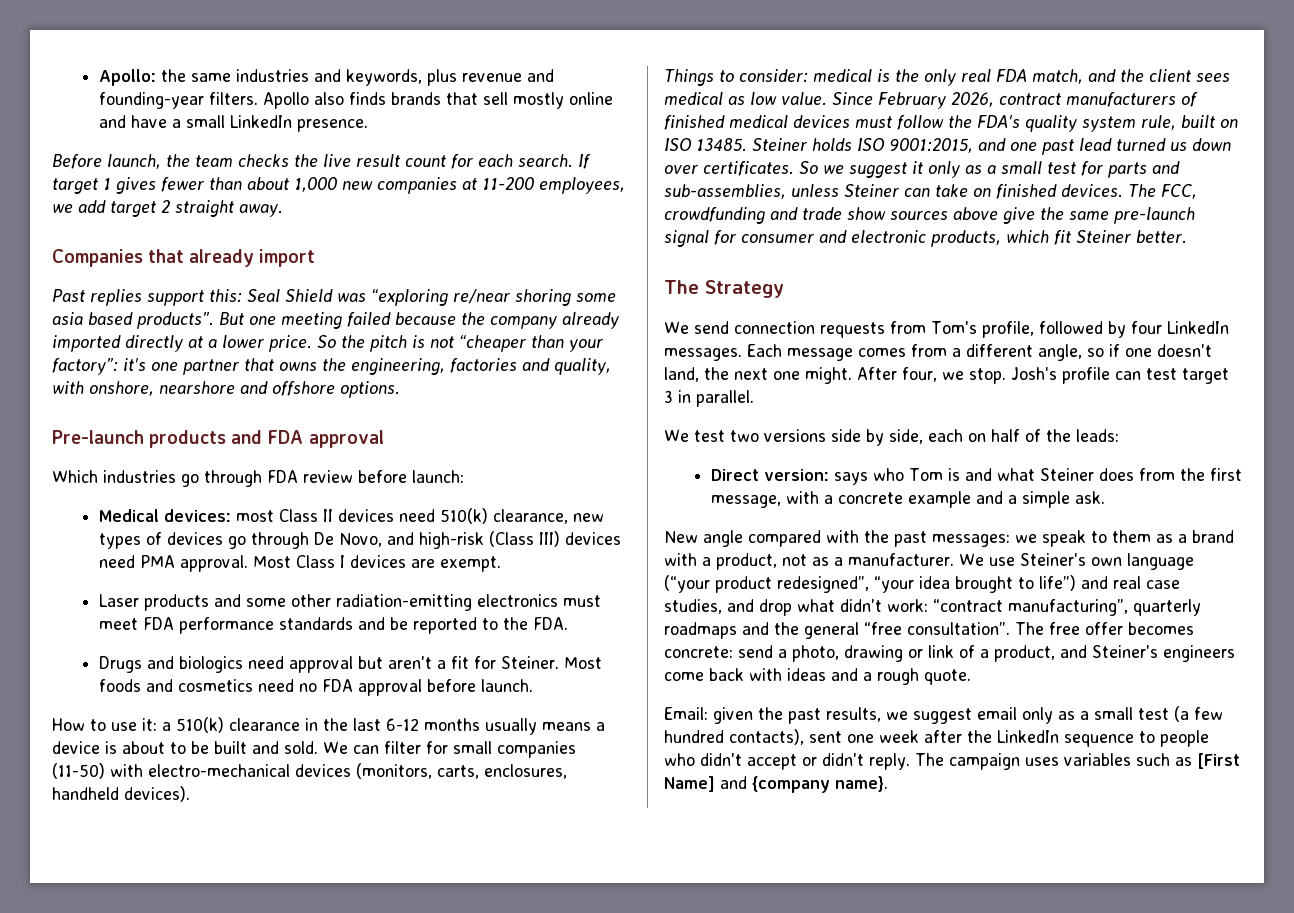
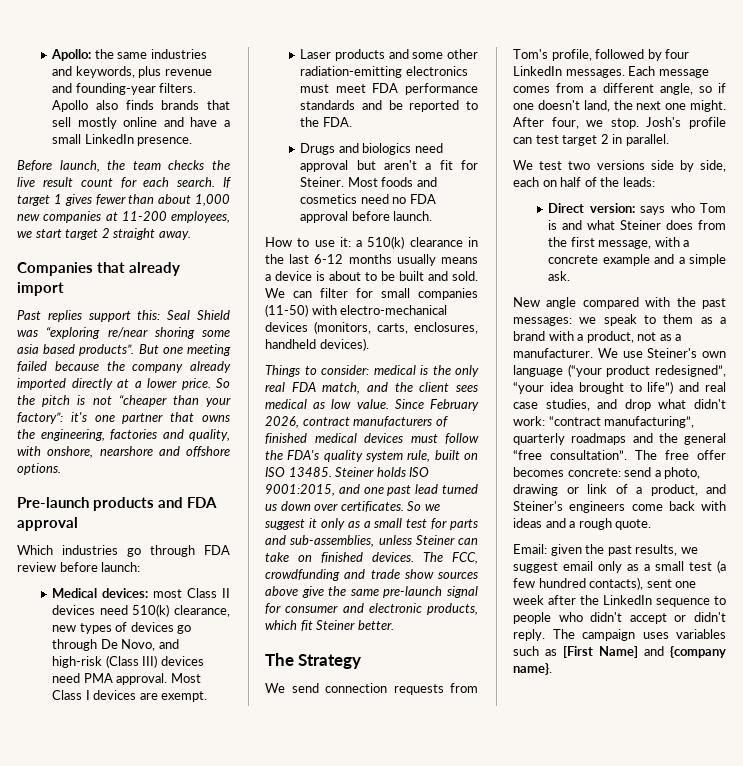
- If target 1 gives fewer than about 1,000 new companies at 11-200 employees, we add target 2 straight away.
+ If target 1 gives fewer than about 1,000 new companies at 11-200 employees, we start target 2 straight away.
- Josh's profile can test target 3 in parallel.
+ Josh's profile can test target 2 in parallel.

